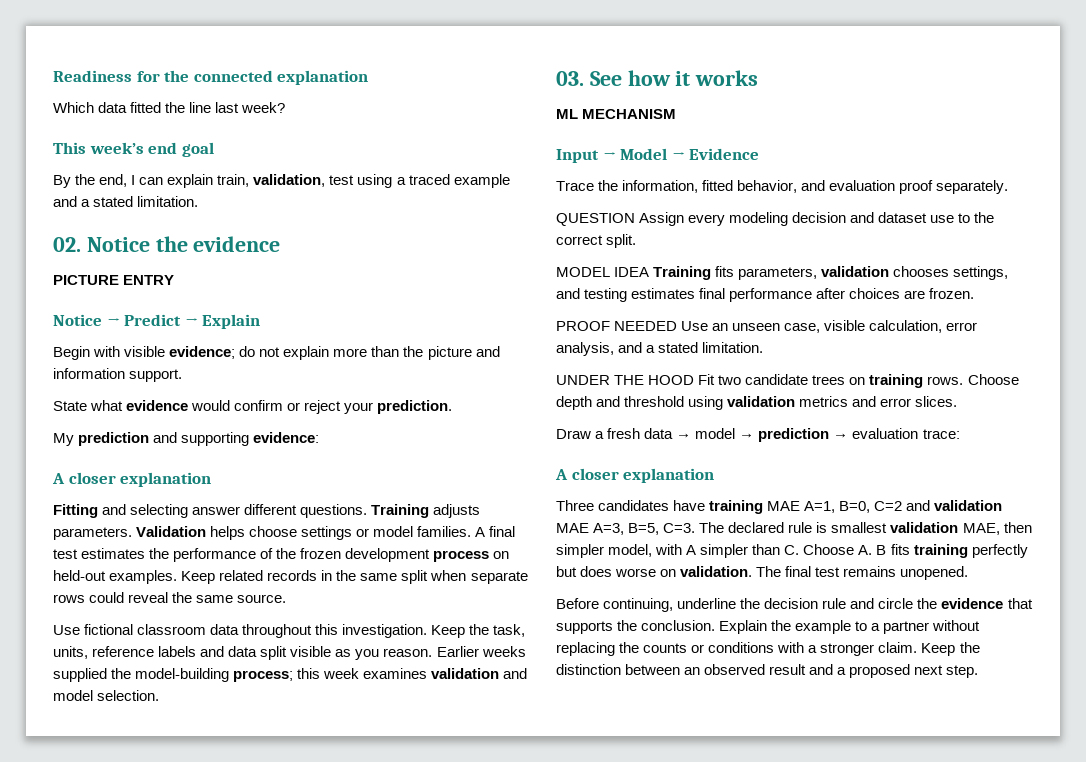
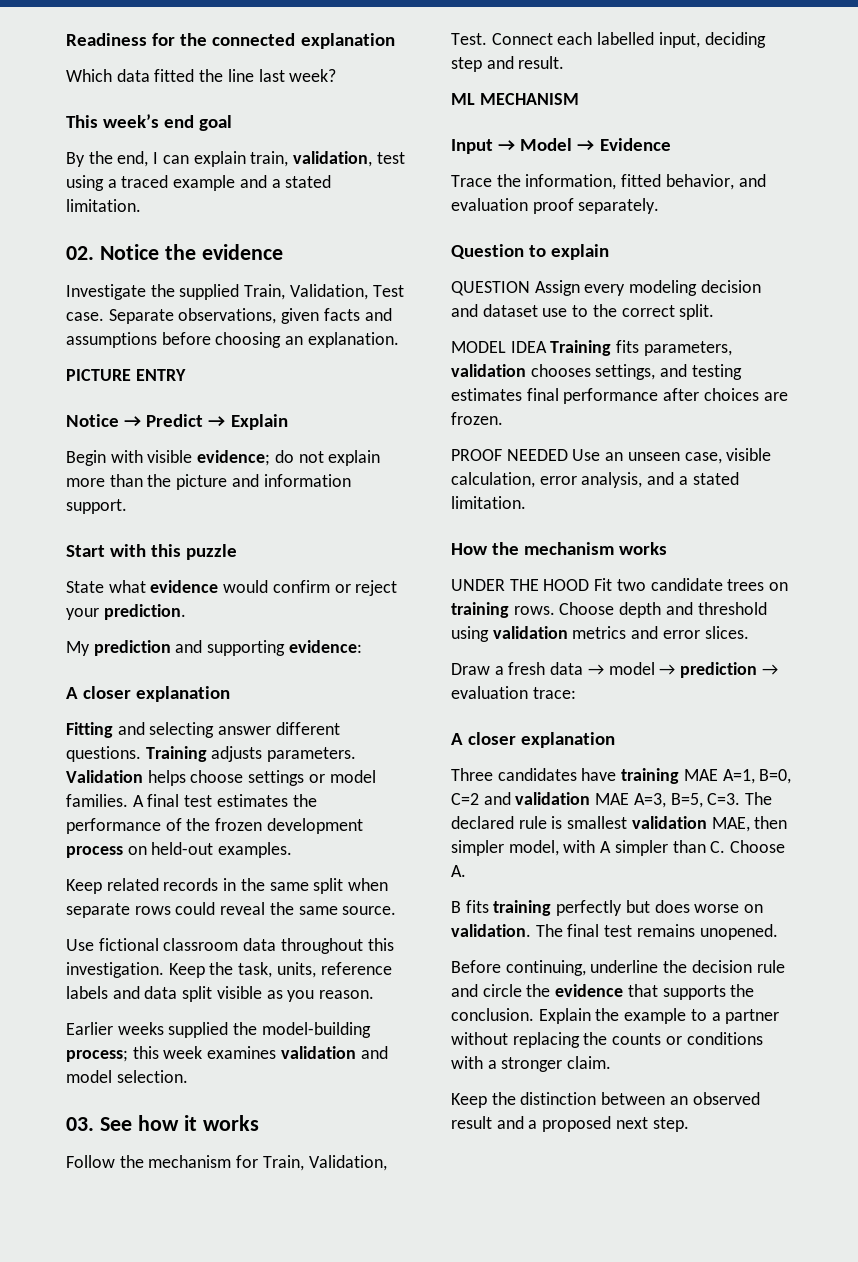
+ Investigate the supplied Train, Validation, Test case. Separate observations, given facts and assumptions before choosing an explanation.
+ Start with this puzzle
- A final test estimates the performance of the frozen development process on held-out examples. Keep related records in the same split when separate rows could reveal the same source.
+ A final test estimates the performance of the frozen development process on held-out examples.
+ Keep related records in the same split when separate rows could reveal the same source.
- Keep the task, units, reference labels and data split visible as you reason. Earlier weeks supplied the model-building process; this week examines validation and model selection.
+ Keep the task, units, reference labels and data split visible as you reason.
+ Earlier weeks supplied the model-building process; this week examines validation and model selection.
+ Follow the mechanism for Train, Validation, Test. Connect each labelled input, deciding step and result.
+ Question to explain
+ How the mechanism works
- Three candidates have training MAE A=1, B=0, C=2 and validation MAE A=3, B=5, C=3. The declared rule is smallest validation MAE, then simpler model, with A simpler than C. Choose A. B fits training perfectly but does worse on validation.
+ Three candidates have training MAE A=1, B=0, C=2 and validation MAE A=3, B=5, C=3. The declared rule is smallest validation MAE, then simpler model, with A simpler than C. Choose A.
+ B fits training perfectly but does worse on validation.
- Explain the example to a partner without replacing the counts or conditions with a stronger claim. Keep the distinction between an observed result and a proposed next step.
+ Explain the example to a partner without replacing the counts or conditions with a stronger claim.
+ Keep the distinction between an observed result and a proposed next step.

